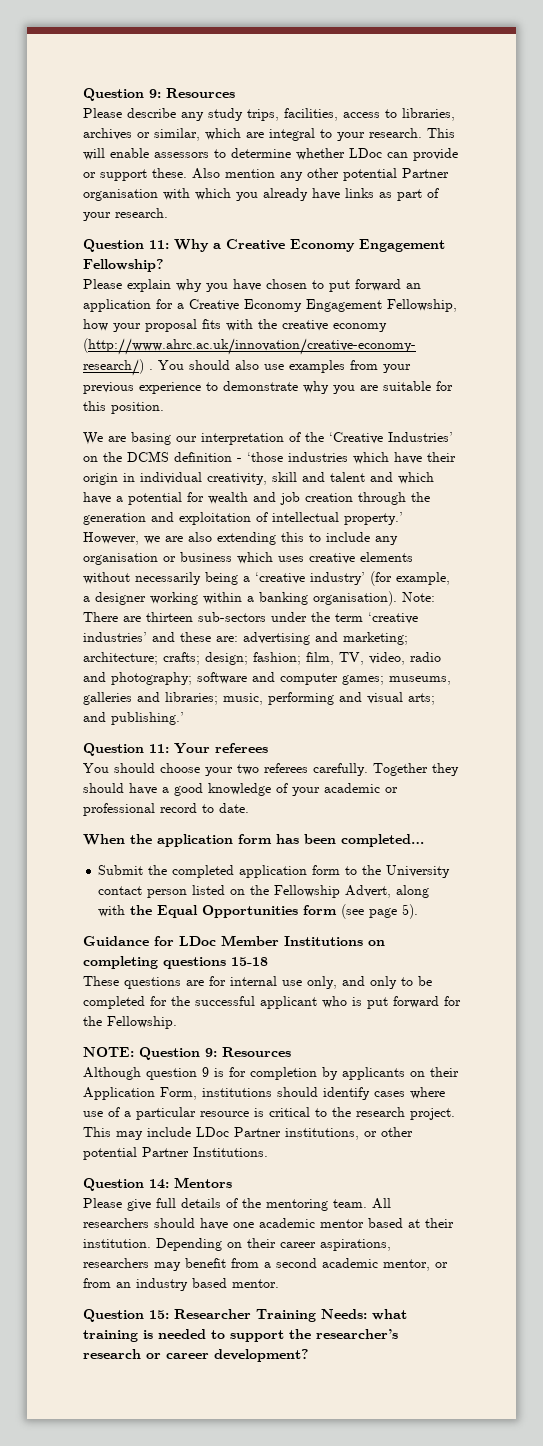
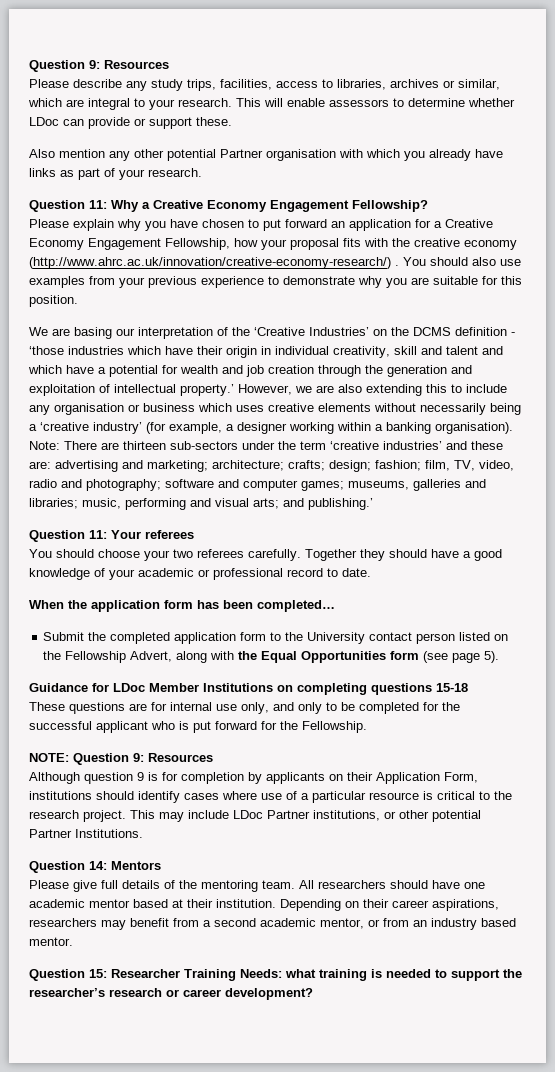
- This will enable assessors to determine whether LDoc can provide or support these. Also mention any other potential Partner organisation with which you already have links as part of your research.
+ This will enable assessors to determine whether LDoc can provide or support these.
+ Also mention any other potential Partner organisation with which you already have links as part of your research.

